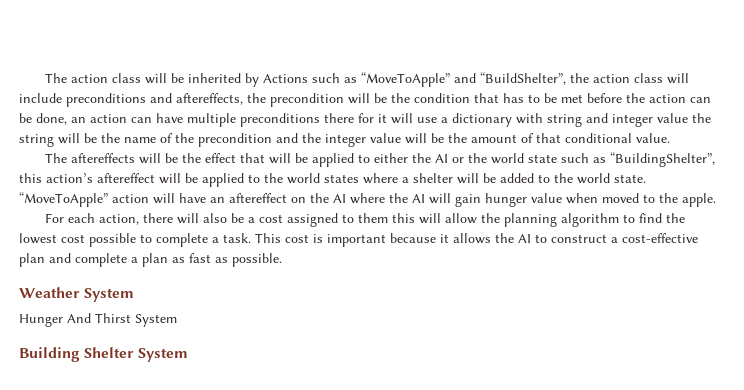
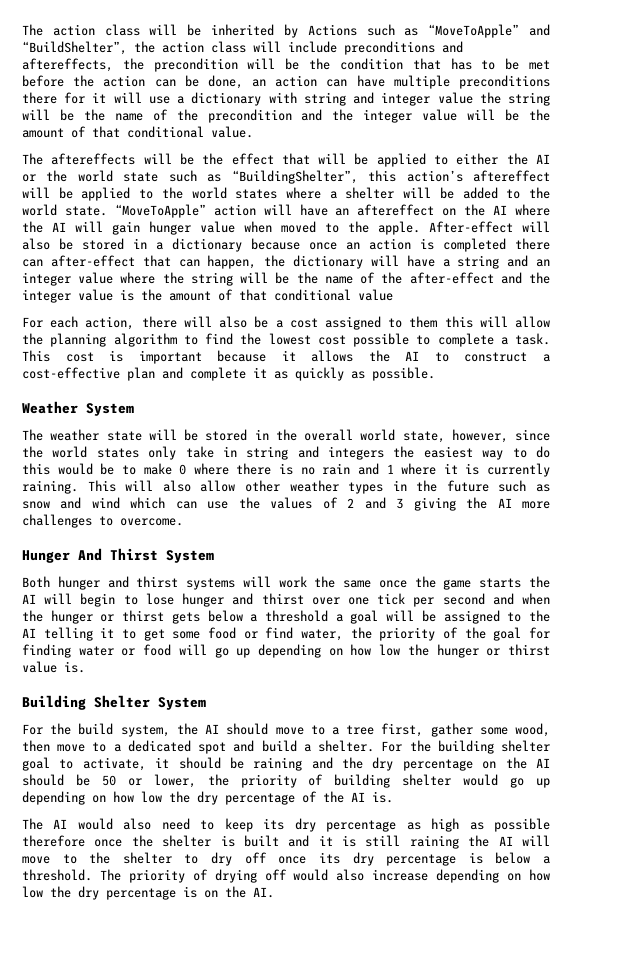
+ After-effect will also be stored in a dictionary because once an action is completed there can after-effect that can happen, the dictionary will have a string and an integer value where the string will be the name of the after-effect and the integer value is the amount of that conditional value
- This cost is important because it allows the AI to construct a cost-effective plan and complete a plan as fast as possible.
+ This cost is important because it allows the AI to construct a cost-effective plan and complete it as quickly as possible.
+ The weather state will be stored in the overall world state, however, since the world states only take in string and integers the easiest way to do this would be to make 0 where there is no rain and 1 where it is currently raining. This will also allow other weather types in the future such as snow and wind which can use the values of 2 and 3 giving the AI more challenges to overcome.
  Hunger And Thirst System
+ Both hunger and thirst systems will work the same once the game starts the AI will begin to lose hunger and thirst over one tick per second and when the hunger or thirst gets below a threshold a goal will be assigned to the AI telling it to get some food or find water, the priority of the goal for finding water or food will go up depending on how low the hunger or thirst value is.
  Building Shelter System
+ For the build system, the AI should move to a tree first, gather some wood, then move to a dedicated spot and build a shelter. For the building shelter goal to activate, it should be raining and the dry percentage on the AI should be 50 or lower, the priority of building shelter would go up depending on how low the dry percentage of the AI is.
+ The AI would also need to keep its dry percentage as high as possible therefore once the shelter is built and it is still raining the AI will move to the shelter to dry off once its dry percentage is below a threshold. The priority of drying off would also increase depending on how low the dry percentage is on the AI.

